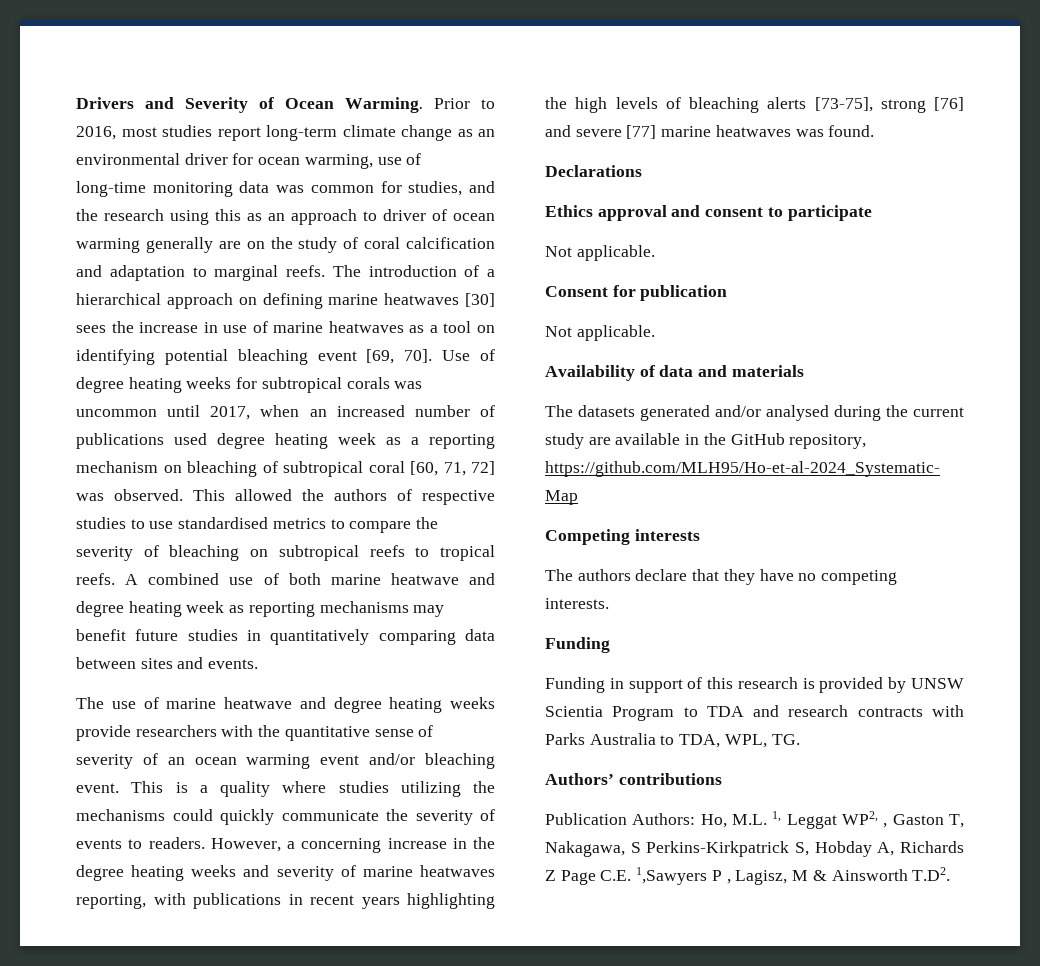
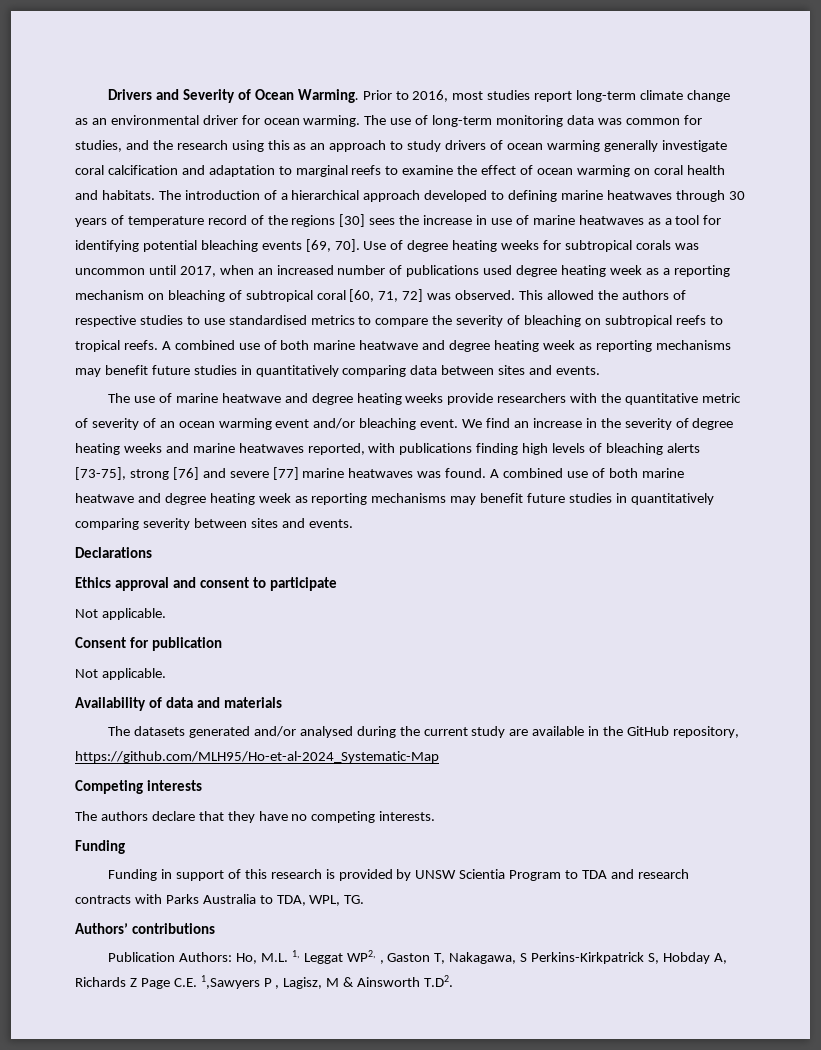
- Prior to 2016, most studies report long-term climate change as an environmental driver for ocean warming, use of long-time monitoring data was common for studies, and the research using this as an approach to driver of ocean warming generally are on the study of coral calcification and adaptation to marginal reefs.
+ Prior to 2016, most studies report long-term climate change as an environmental driver for ocean warming. The use of long-term monitoring data was common for studies, and the research using this as an approach to study drivers of ocean warming generally investigate coral calcification and adaptation to marginal reefs to examine the effect of ocean warming on coral health and habitats.
- The introduction of a hierarchical approach on defining marine heatwaves [30] sees the increase in use of marine heatwaves as a tool on identifying potential bleaching event [69, 70].
+ The introduction of a hierarchical approach developed to defining marine heatwaves through 30 years of temperature record of the regions [30] sees the increase in use of marine heatwaves as a tool for identifying potential bleaching events [69, 70].
- The use of marine heatwave and degree heating weeks provide researchers with the quantitative sense of severity of an ocean warming event and/or bleaching event.
+ The use of marine heatwave and degree heating weeks provide researchers with the quantitative metric of severity of an ocean warming event and/or bleaching event.
- This is a quality where studies utilizing the mechanisms could quickly communicate the severity of events to readers. However, a concerning increase in the degree heating weeks and severity of marine heatwaves reporting, with publications in recent years highlighting the high levels of bleaching alerts [73-75], strong [76] and severe [77] marine heatwaves was found.
+ We find an increase in the severity of degree heating weeks and marine heatwaves reported, with publications finding high levels of bleaching alerts [73-75], strong [76] and severe [77] marine heatwaves was found. A combined use of both marine heatwave and degree heating week as reporting mechanisms may benefit future studies in quantitatively comparing severity between sites and events.

